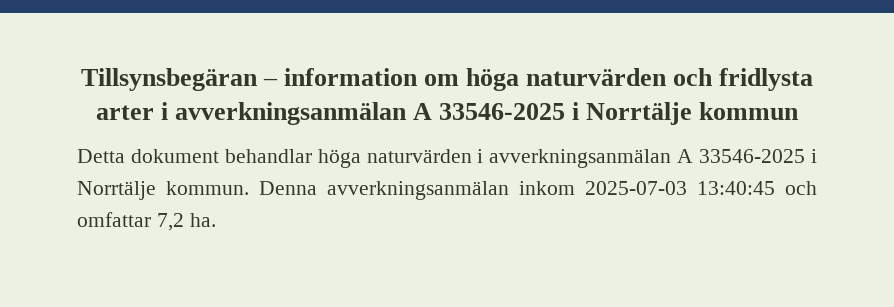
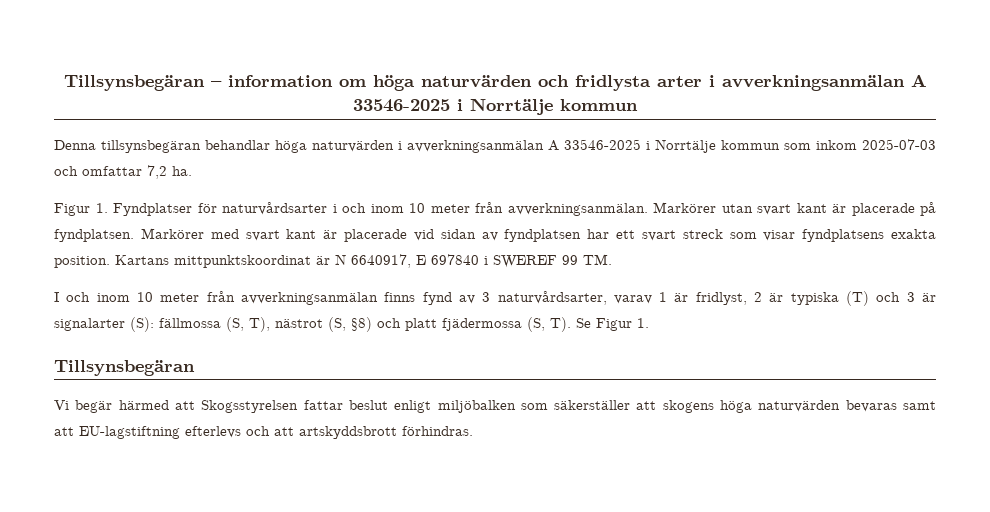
- Detta dokument behandlar höga naturvärden i avverkningsanmälan A 33546-2025 i Norrtälje kommun. Denna avverkningsanmälan inkom 2025-07-03 13:40:45 och omfattar 7,2 ha.
+ Denna tillsynsbegäran behandlar höga naturvärden i avverkningsanmälan A 33546-2025 i Norrtälje kommun som inkom 2025-07-03 och omfattar 7,2 ha.
+ Figur 1. Fyndplatser för naturvårdsarter i och inom 10 meter från avverkningsanmälan. Markörer utan svart kant är placerade på fyndplatsen. Markörer med svart kant är placerade vid sidan av fyndplatsen har ett svart streck som visar fyndplatsens exakta position. Kartans mittpunktskoordinat är N 6640917, E 697840 i SWEREF 99 TM.
+ I och inom 10 meter från avverkningsanmälan finns fynd av 3 naturvårdsarter, varav 1 är fridlyst, 2 är typiska (T) och 3 är signalarter (S): fällmossa (S, T), nästrot (S, §8) och platt fjädermossa (S, T). Se Figur 1.
+ Tillsynsbegäran
+ Vi begär härmed att Skogsstyrelsen fattar beslut enligt miljöbalken som säkerställer att skogens höga naturvärden bevaras samt att EU-lagstiftning efterlevs och att artskyddsbrott förhindras.

